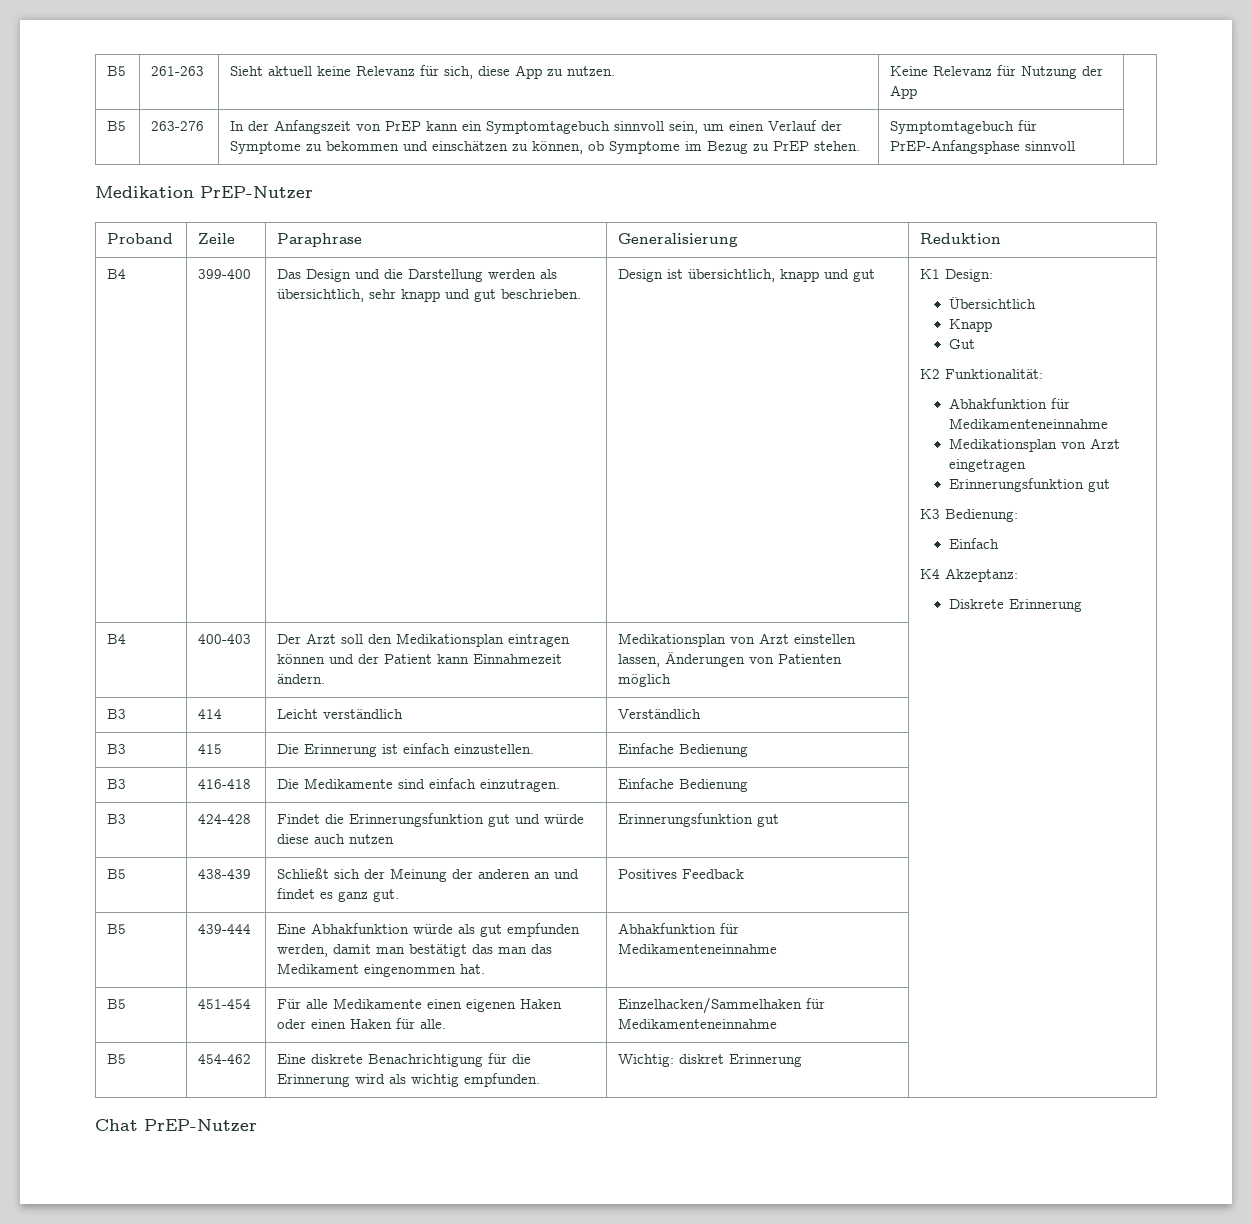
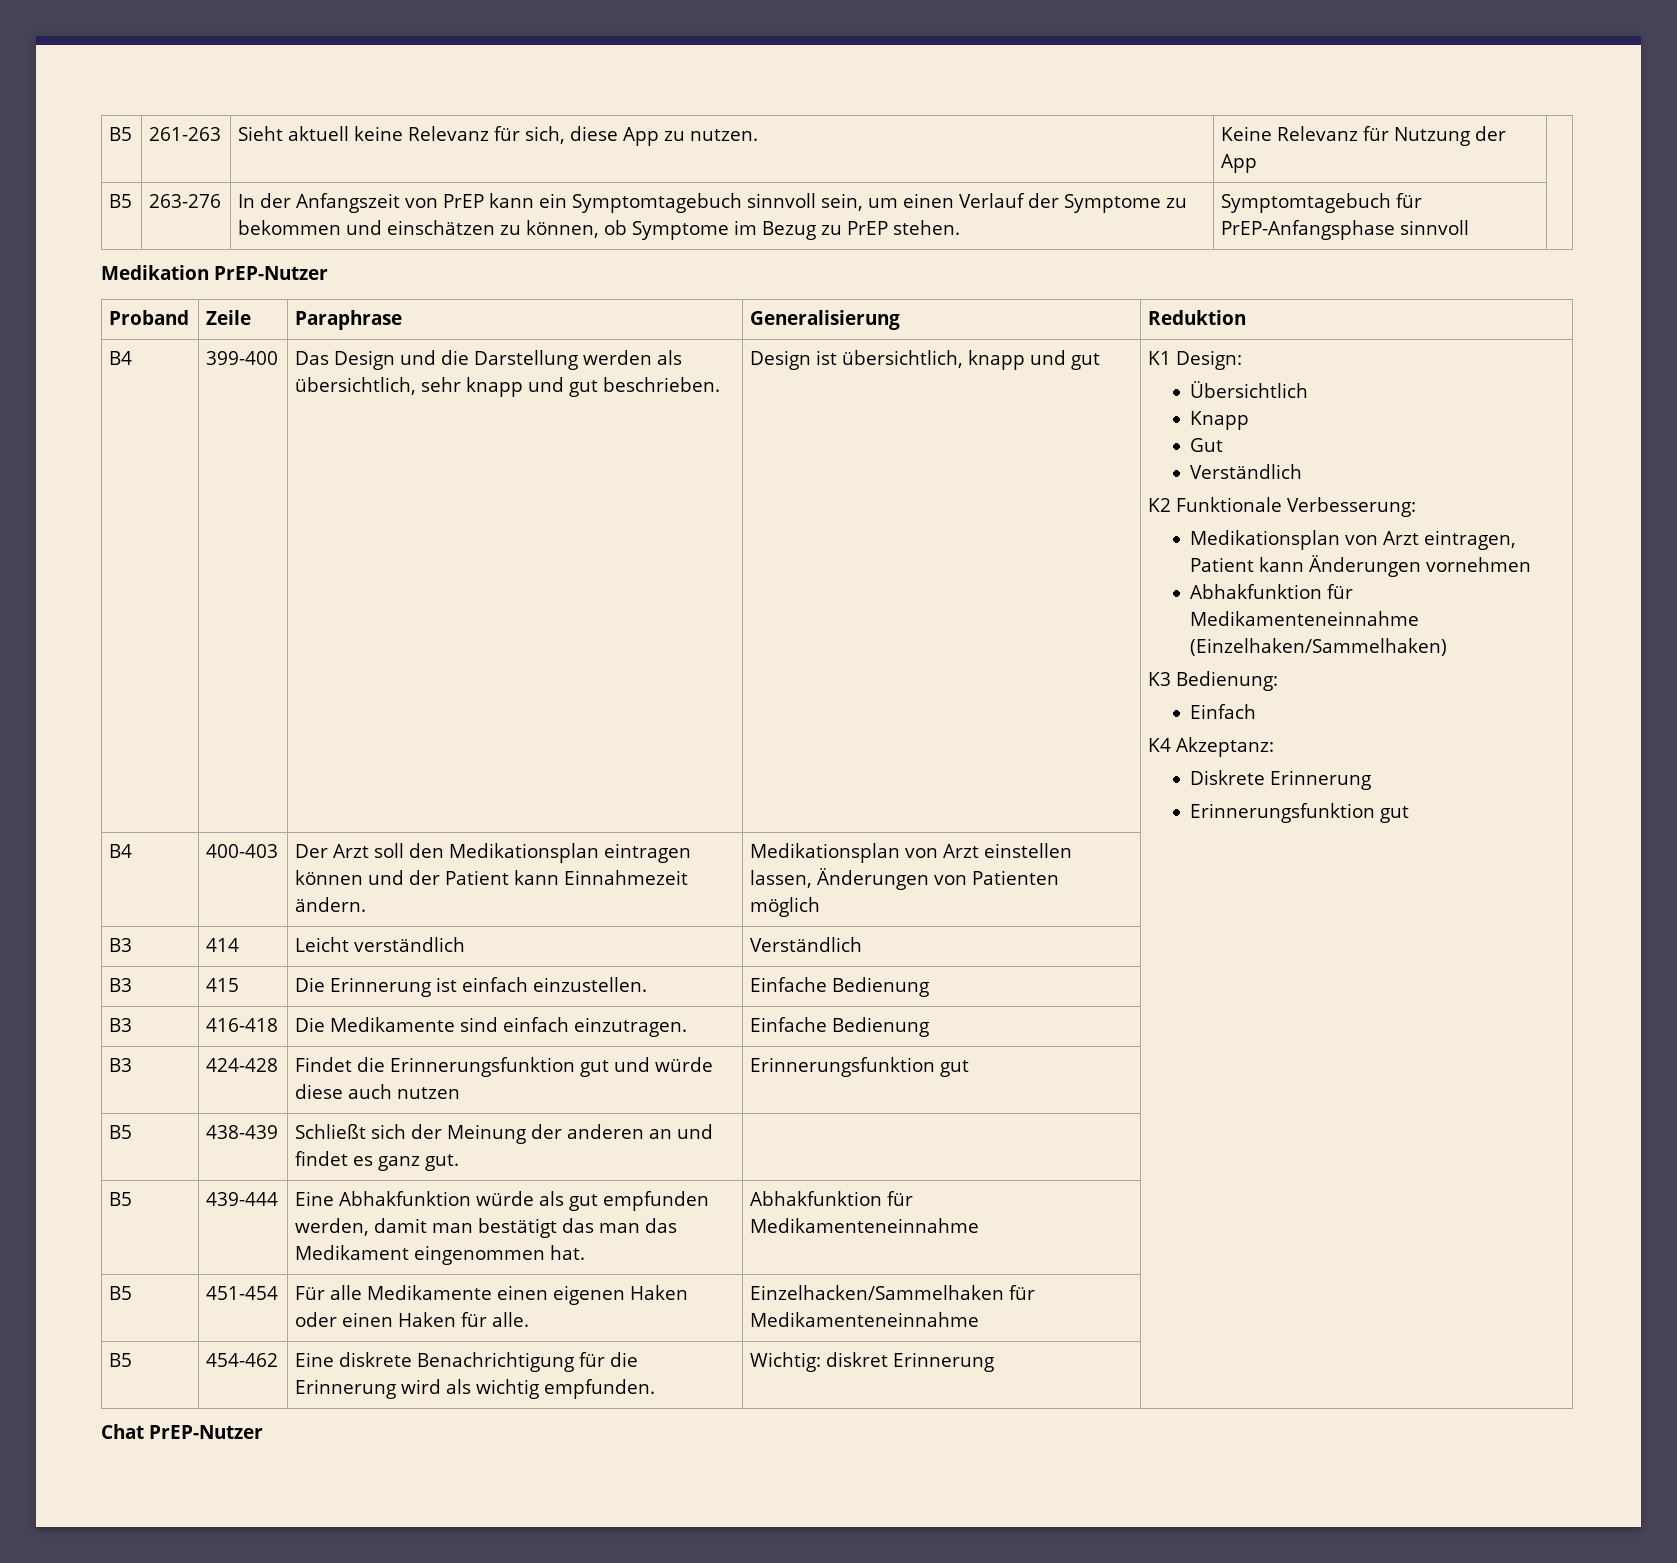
  Gut
+ Verständlich
- K2 Funktionalität:
- Abhakfunktion für Medikamenteneinnahme
- Medikationsplan von Arzt eingetragen
- Erinnerungsfunktion gut
+ K2 Funktionale Verbesserung:
+ Medikationsplan von Arzt eintragen, Patient kann Änderungen vornehmen
+ Abhakfunktion für Medikamenteneinnahme (Einzelhaken/Sammelhaken)
  Diskrete Erinnerung
+ Erinnerungsfunktion gut
- B5 | 438-439 | Schließt sich der Meinung der anderen an und findet es ganz gut. | Positives Feedback |
+ B5 | 438-439 | Schließt sich der Meinung der anderen an und findet es ganz gut. | |

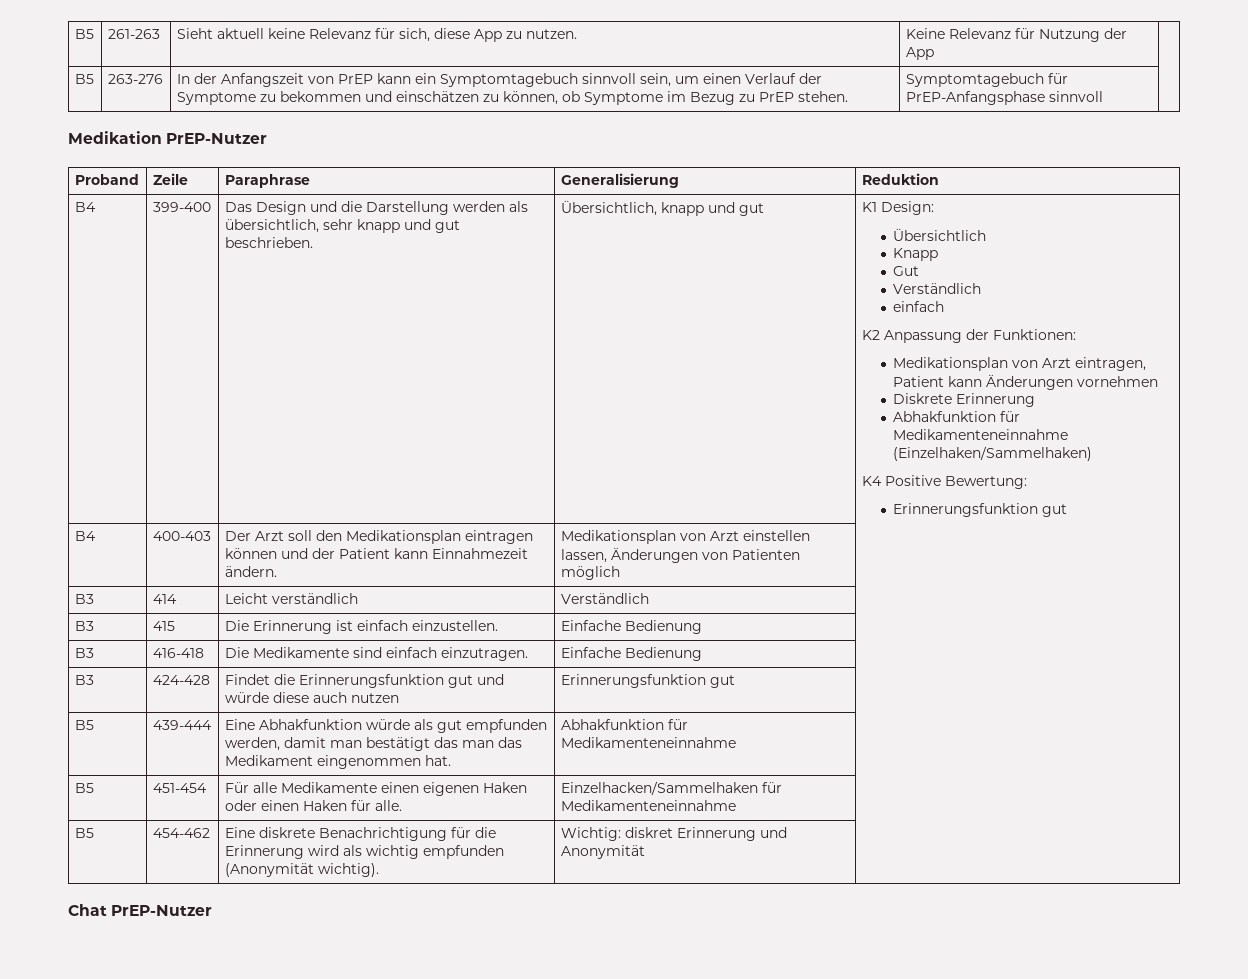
- Design ist übersichtlich, knapp und gut
+ Übersichtlich, knapp und gut
  Gut
  Verständlich
+ einfach
- K2 Funktionale Verbesserung:
+ K2 Anpassung der Funktionen:
+ Diskrete Erinnerung
- K3 Bedienung:
- Einfach
- K4 Akzeptanz:
- Diskrete Erinnerung
+ K4 Positive Bewertung:
- B5 | 438-439 | Schließt sich der Meinung der anderen an und findet es ganz gut. | |
- B5 | 454-462 | Eine diskrete Benachrichtigung für die Erinnerung wird als wichtig empfunden. | Wichtig: diskret Erinnerung |
+ B5 | 454-462 | Eine diskrete Benachrichtigung für die Erinnerung wird als wichtig empfunden (Anonymität wichtig). | Wichtig: diskret Erinnerung und Anonymität |

